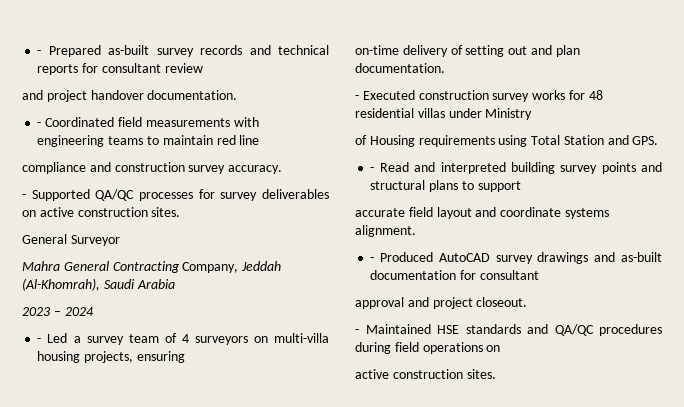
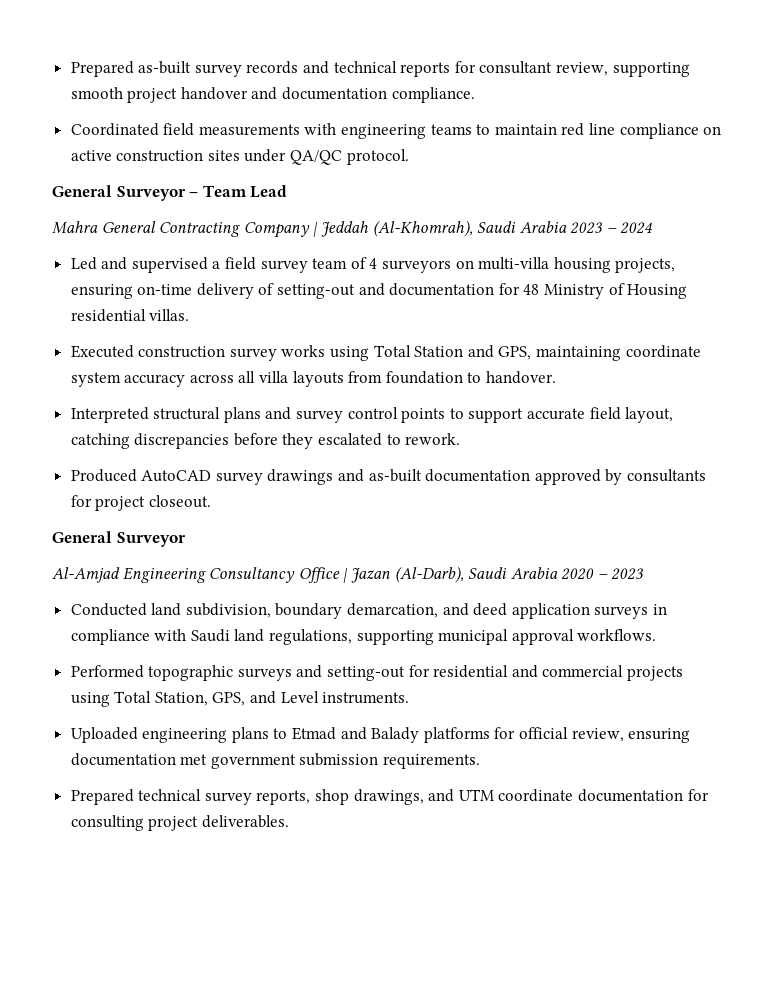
- - Prepared as-built survey records and technical reports for consultant review
- and project handover documentation.
- - Coordinated field measurements with engineering teams to maintain red line
- compliance and construction survey accuracy.
- - Supported QA/QC processes for survey deliverables on active construction sites.
- General Surveyor
+ Prepared as-built survey records and technical reports for consultant review, supporting smooth project handover and documentation compliance.
+ Coordinated field measurements with engineering teams to maintain red line compliance on active construction sites under QA/QC protocol.
+ General Surveyor – Team Lead
- Mahra General Contracting Company, Jeddah (Al-Khomrah), Saudi Arabia
- 2023 – 2024
+ Mahra General Contracting Company | Jeddah (Al-Khomrah), Saudi Arabia 2023 – 2024
- - Led a survey team of 4 surveyors on multi-villa housing projects, ensuring
- on-time delivery of setting out and plan documentation.
- - Executed construction survey works for 48 residential villas under Ministry
- of Housing requirements using Total Station and GPS.
- - Read and interpreted building survey points and structural plans to support
- accurate field layout and coordinate systems alignment.
- - Produced AutoCAD survey drawings and as-built documentation for consultant
- approval and project closeout.
- - Maintained HSE standards and QA/QC procedures during field operations on
- active construction sites.
+ Led and supervised a field survey team of 4 surveyors on multi-villa housing projects, ensuring on-time delivery of setting-out and documentation for 48 Ministry of Housing residential villas.
+ Executed construction survey works using Total Station and GPS, maintaining coordinate system accuracy across all villa layouts from foundation to handover.
+ Interpreted structural plans and survey control points to support accurate field layout, catching discrepancies before they escalated to rework.
+ Produced AutoCAD survey drawings and as-built documentation approved by consultants for project closeout.
+ General Surveyor
+ Al-Amjad Engineering Consultancy Office | Jazan (Al-Darb), Saudi Arabia 2020 – 2023
+ Conducted land subdivision, boundary demarcation, and deed application surveys in compliance with Saudi land regulations, supporting municipal approval workflows.
+ Performed topographic surveys and setting-out for residential and commercial projects using Total Station, GPS, and Level instruments.
+ Uploaded engineering plans to Etmad and Balady platforms for official review, ensuring documentation met government submission requirements.
+ Prepared technical survey reports, shop drawings, and UTM coordinate documentation for consulting project deliverables.

